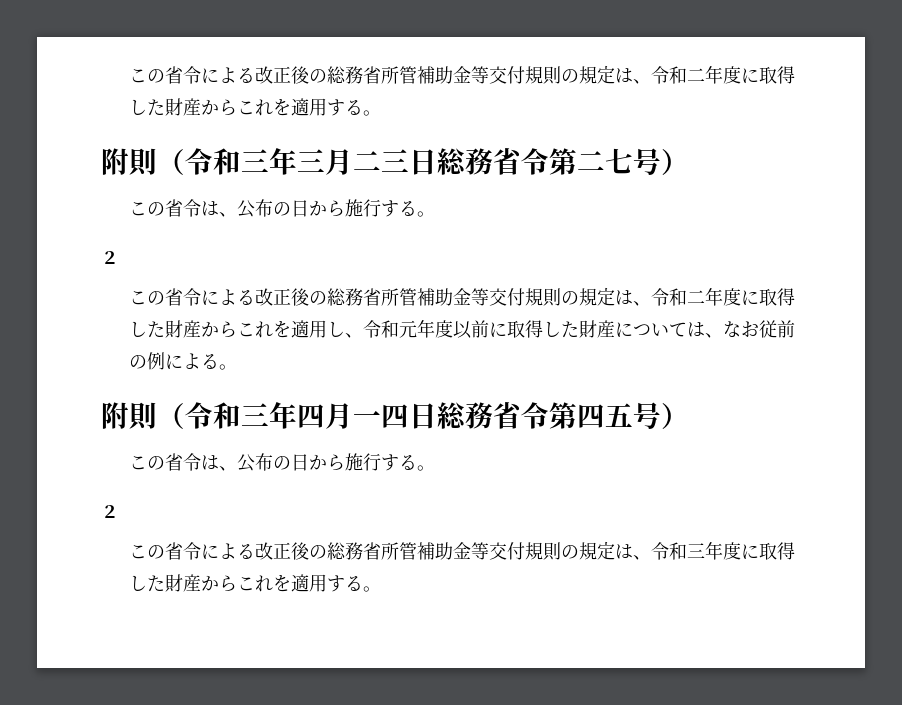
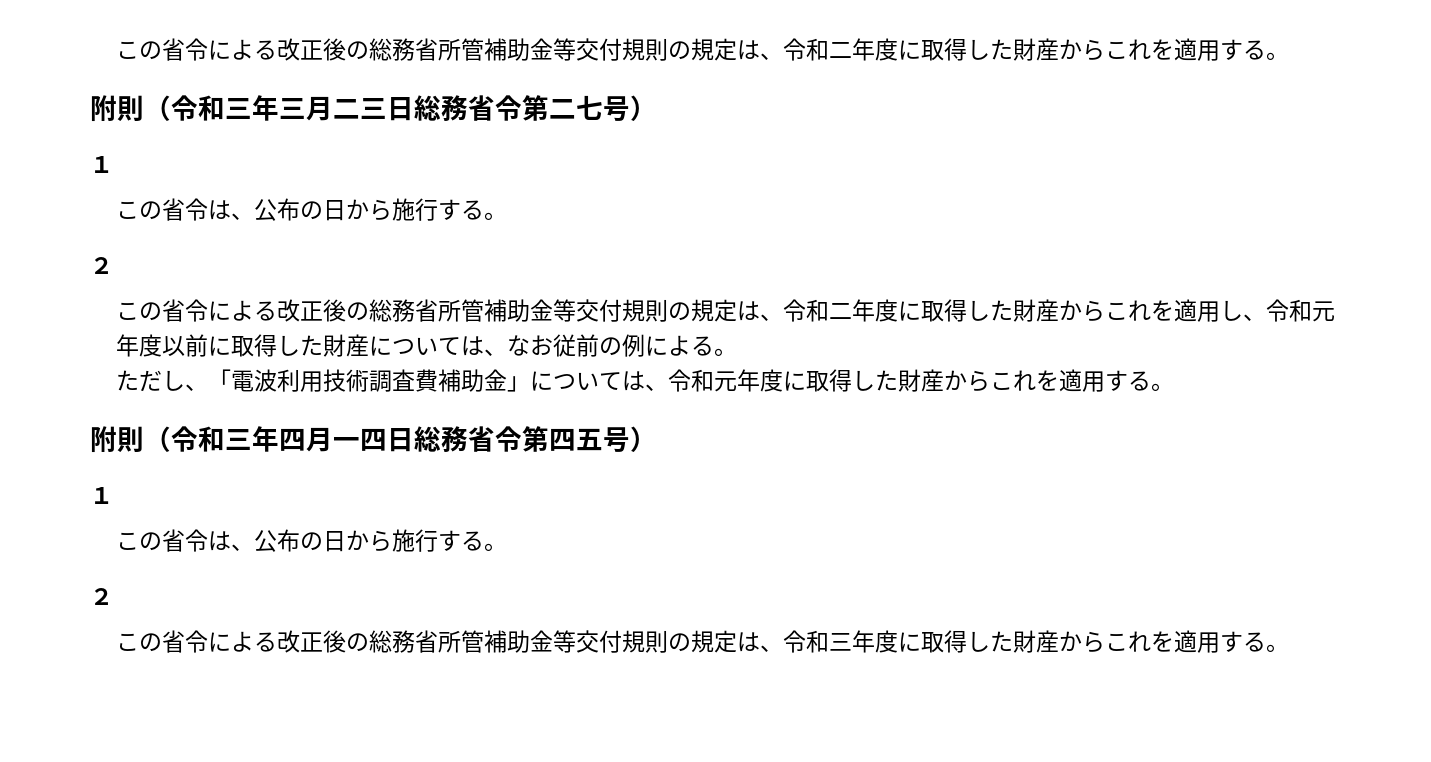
  附則（令和三年三月二三日総務省令第二七号）
+ １
+ ただし、「電波利用技術調査費補助金」については、令和元年度に取得した財産からこれを適用する。
  附則（令和三年四月一四日総務省令第四五号）
+ １

